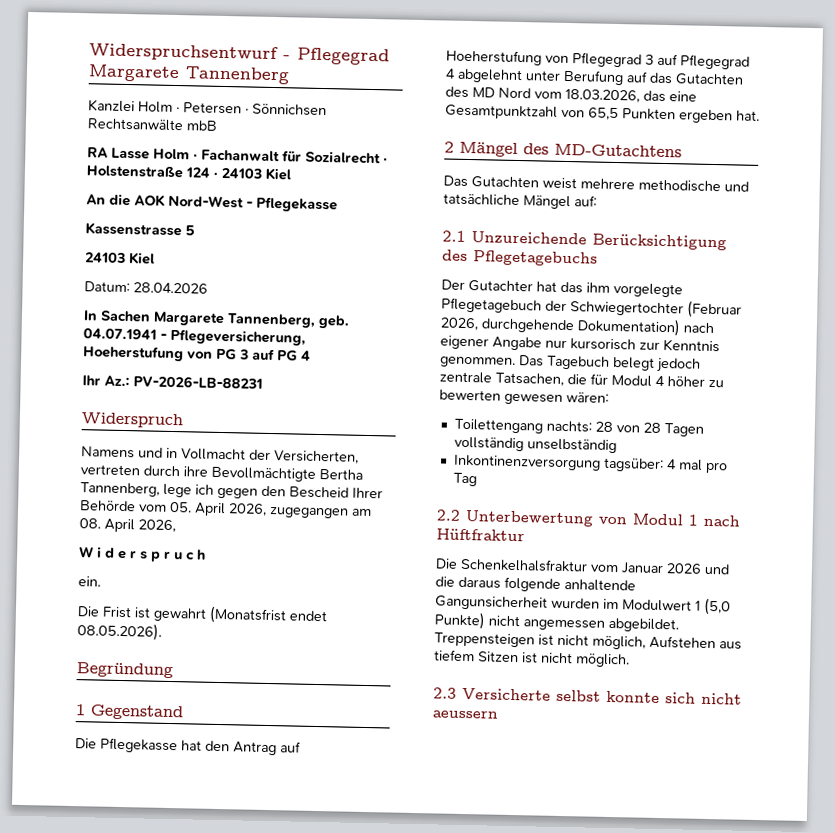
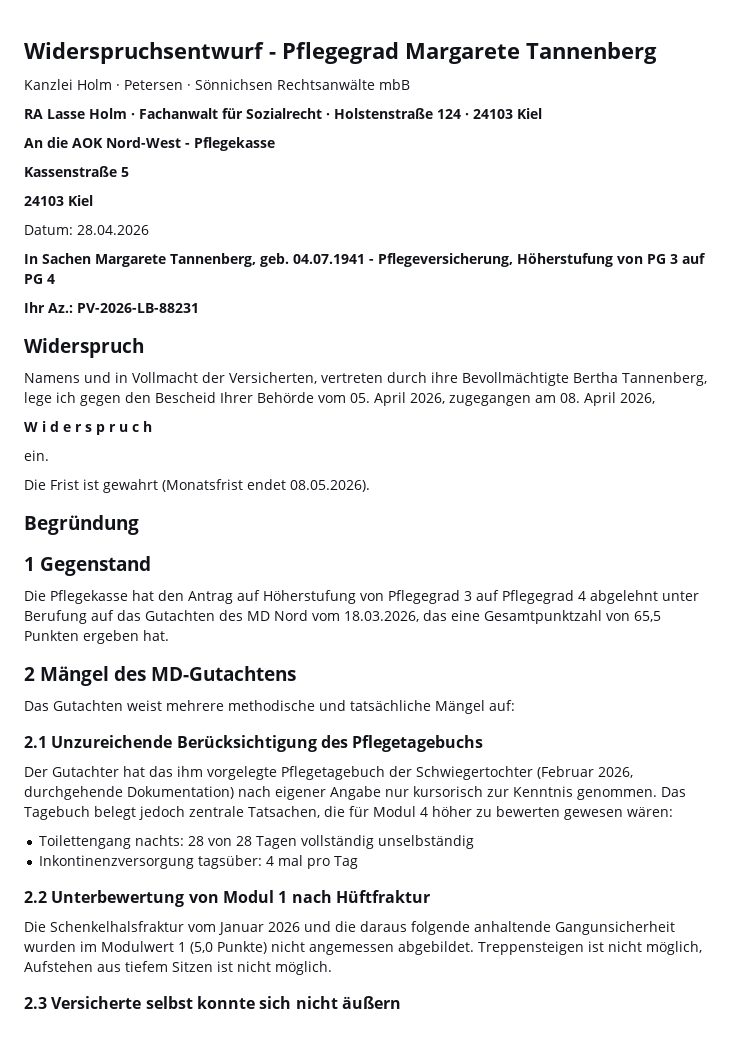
- Kassenstrasse 5
+ Kassenstraße 5
- 04.07.1941 - Pflegeversicherung, Hoeherstufung von PG 3 auf PG 4
+ 04.07.1941 - Pflegeversicherung, Höherstufung von PG 3 auf PG 4
- Die Pflegekasse hat den Antrag auf Hoeherstufung von Pflegegrad 3 auf Pflegegrad 4 abgelehnt unter Berufung auf das Gutachten des MD Nord vom 18.03.2026, das eine Gesamtpunktzahl von 65,5 Punkten ergeben hat.
+ Die Pflegekasse hat den Antrag auf Höherstufung von Pflegegrad 3 auf Pflegegrad 4 abgelehnt unter Berufung auf das Gutachten des MD Nord vom 18.03.2026, das eine Gesamtpunktzahl von 65,5 Punkten ergeben hat.
- 2.3 Versicherte selbst konnte sich nicht aeussern
+ 2.3 Versicherte selbst konnte sich nicht äußern

